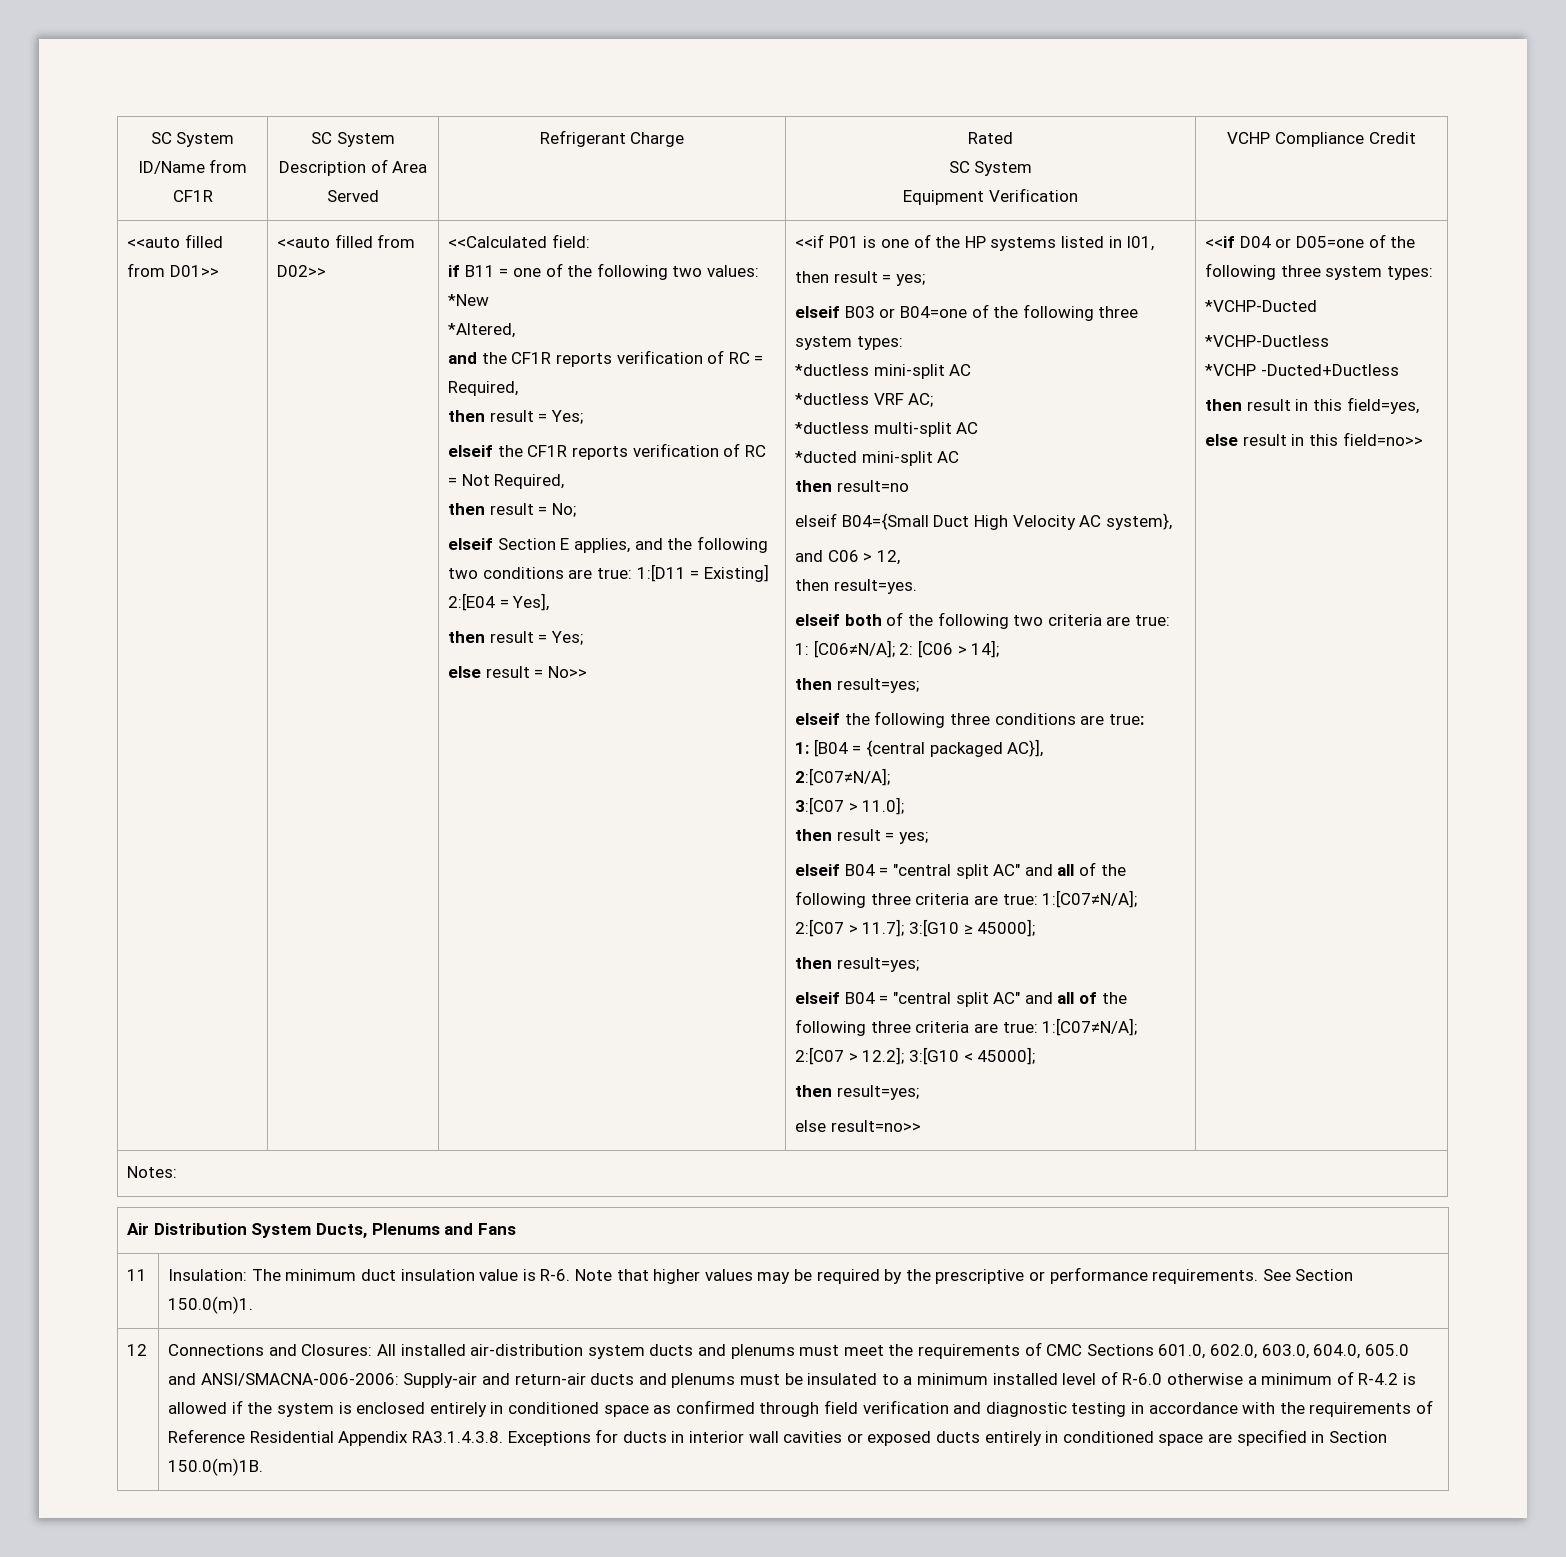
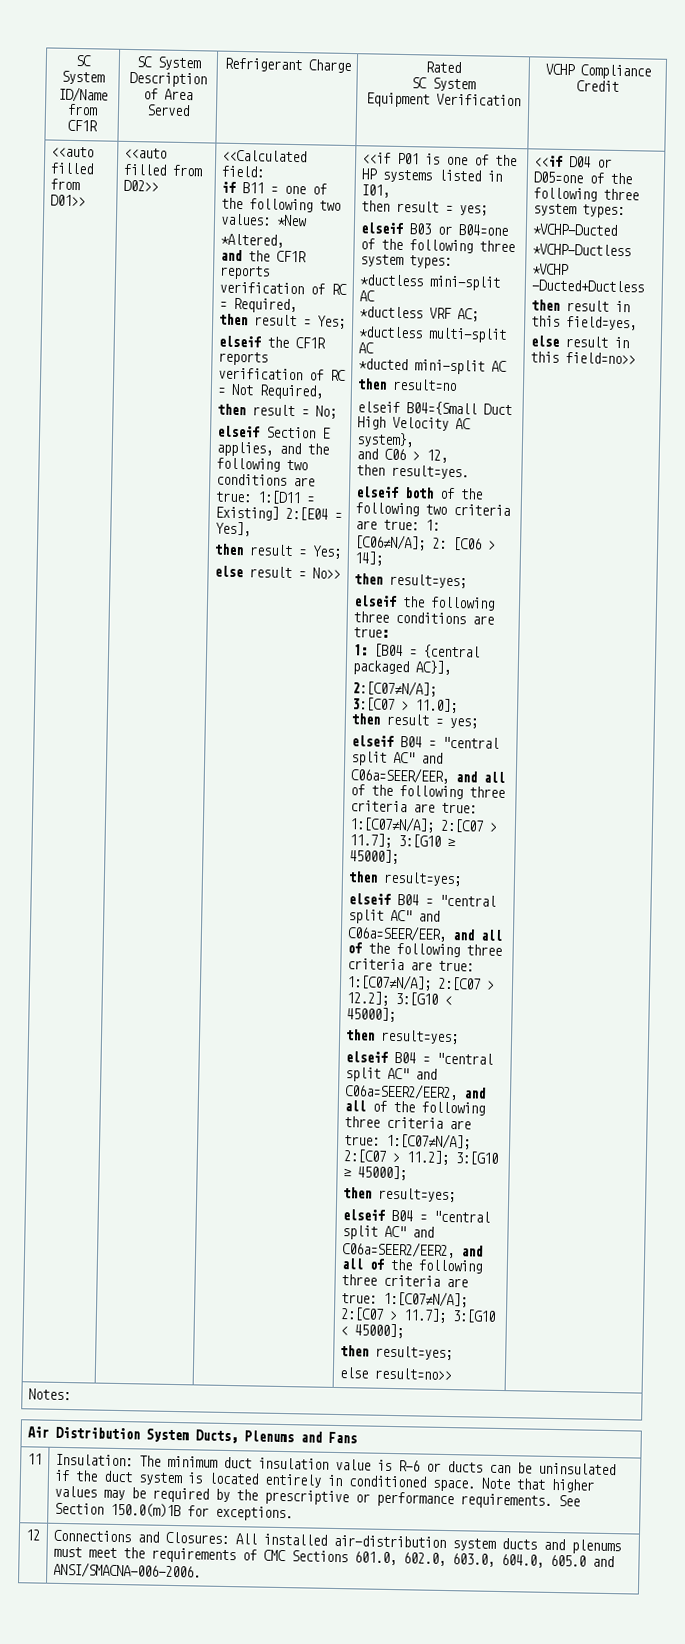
- elseif B04 = "central split AC" and all of the following three criteria are true: 1:[C07≠N/A]; 2:[C07 > 11.7]; 3:[G10 ≥ 45000];
+ elseif B04 = "central split AC" and C06a=SEER/EER, and all of the following three criteria are true: 1:[C07≠N/A]; 2:[C07 > 11.7]; 3:[G10 ≥ 45000];
- elseif B04 = "central split AC" and all of the following three criteria are true: 1:[C07≠N/A]; 2:[C07 > 12.2]; 3:[G10 < 45000];
+ elseif B04 = "central split AC" and C06a=SEER/EER, and all of the following three criteria are true: 1:[C07≠N/A]; 2:[C07 > 12.2]; 3:[G10 < 45000];
+ elseif B04 = "central split AC" and C06a=SEER2/EER2, and all of the following three criteria are true: 1:[C07≠N/A]; 2:[C07 > 11.2]; 3:[G10 ≥ 45000];
+ then result=yes;
+ elseif B04 = "central split AC" and C06a=SEER2/EER2, and all of the following three criteria are true: 1:[C07≠N/A]; 2:[C07 > 11.7]; 3:[G10 < 45000];
+ then result=yes;
- Insulation: The minimum duct insulation value is R-6. Note that higher values may be required by the prescriptive or performance requirements.
+ Insulation: The minimum duct insulation value is R-6 or ducts can be uninsulated if the duct system is located entirely in conditioned space. Note that higher values may be required by the prescriptive or performance requirements.
- See Section 150.0(m)1.
+ See Section 150.0(m)1B for exceptions.
- Connections and Closures: All installed air-distribution system ducts and plenums must meet the requirements of CMC Sections 601.0, 602.0, 603.0, 604.0, 605.0 and ANSI/SMACNA-006-2006: Supply-air and return-air ducts and plenums must be insulated to a minimum installed level of R-6.0 otherwise a minimum of R-4.2 is allowed if the system is enclosed entirely in conditioned space as confirmed through field verification and diagnostic testing in accordance with the requirements of Reference Residential Appendix RA3.1.4.3.8. Exceptions for ducts in interior wall cavities or exposed ducts entirely in conditioned space are specified in Section 150.0(m)1B.
+ Connections and Closures: All installed air-distribution system ducts and plenums must meet the requirements of CMC Sections 601.0, 602.0, 603.0, 604.0, 605.0 and ANSI/SMACNA-006-2006.

